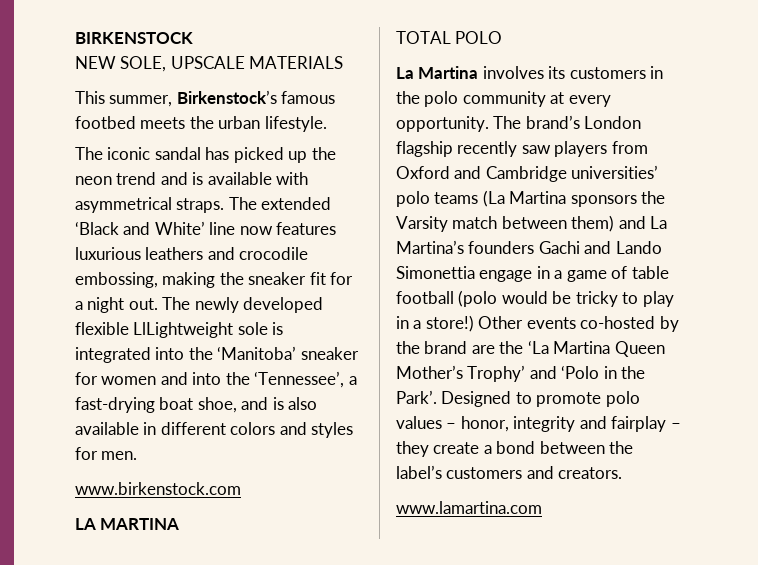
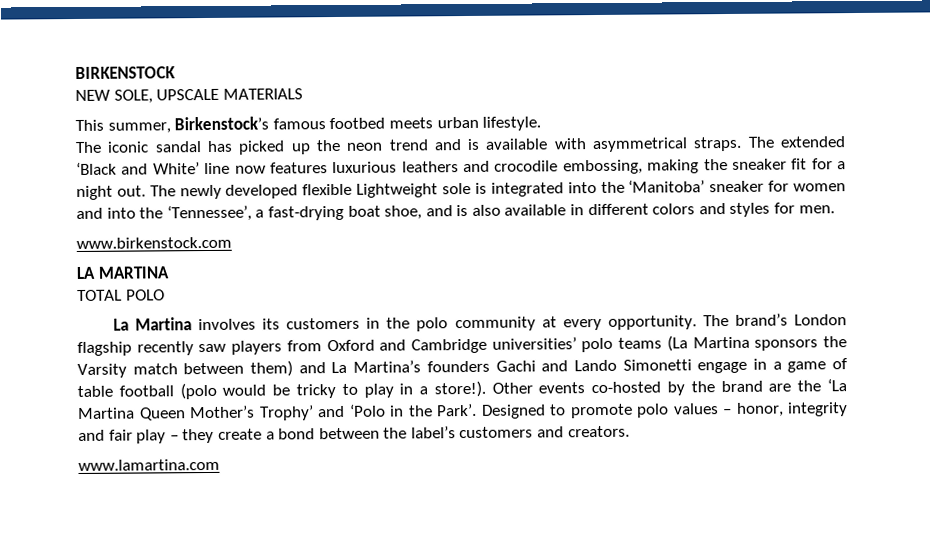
- This summer, Birkenstock’s famous footbed meets the urban lifestyle.
+ This summer, Birkenstock’s famous footbed meets urban lifestyle.
- The newly developed flexible LlLightweight sole is integrated into the ‘Manitoba’ sneaker for women and into the ‘Tennessee’, a fast-drying boat shoe, and is also available in different colors and styles for men.
+ The newly developed flexible Lightweight sole is integrated into the ‘Manitoba’ sneaker for women and into the ‘Tennessee’, a fast-drying boat shoe, and is also available in different colors and styles for men.
- The brand’s London flagship recently saw players from Oxford and Cambridge universities’ polo teams (La Martina sponsors the Varsity match between them) and La Martina’s founders Gachi and Lando Simonettia engage in a game of table football (polo would be tricky to play in a store!)
+ The brand’s London flagship recently saw players from Oxford and Cambridge universities’ polo teams (La Martina sponsors the Varsity match between them) and La Martina’s founders Gachi and Lando Simonetti engage in a game of table football (polo would be tricky to play in a store!).
- Designed to promote polo values – honor, integrity and fairplay – they create a bond between the label’s customers and creators.
+ Designed to promote polo values – honor, integrity and fair play – they create a bond between the label’s customers and creators.

